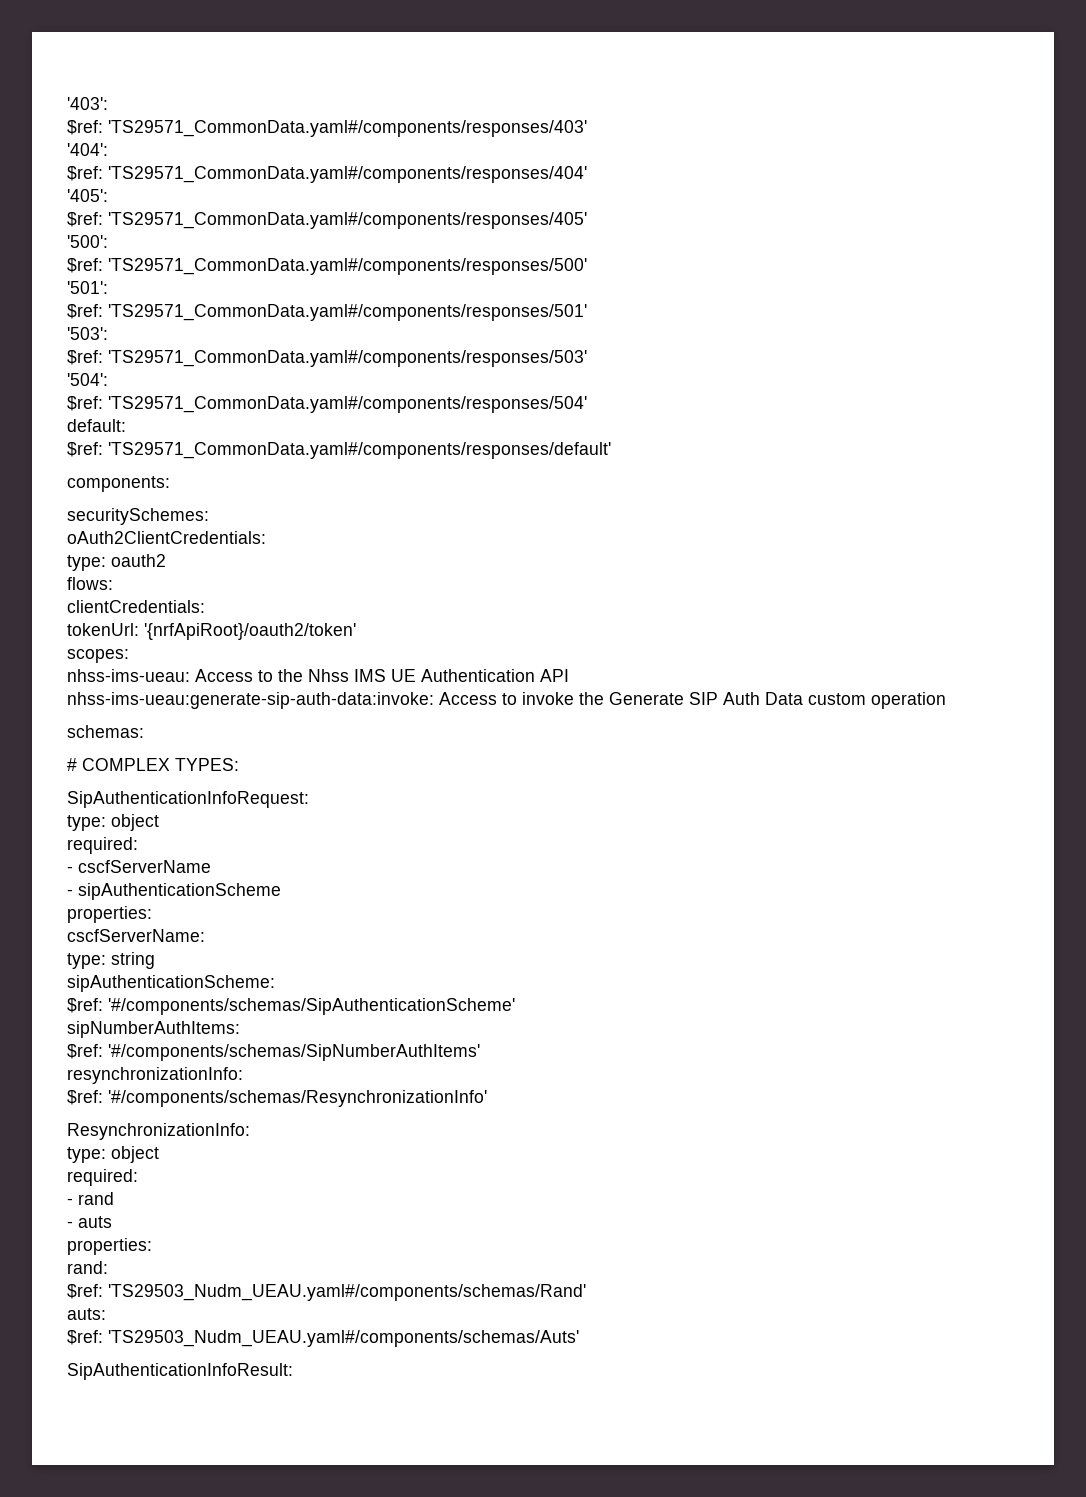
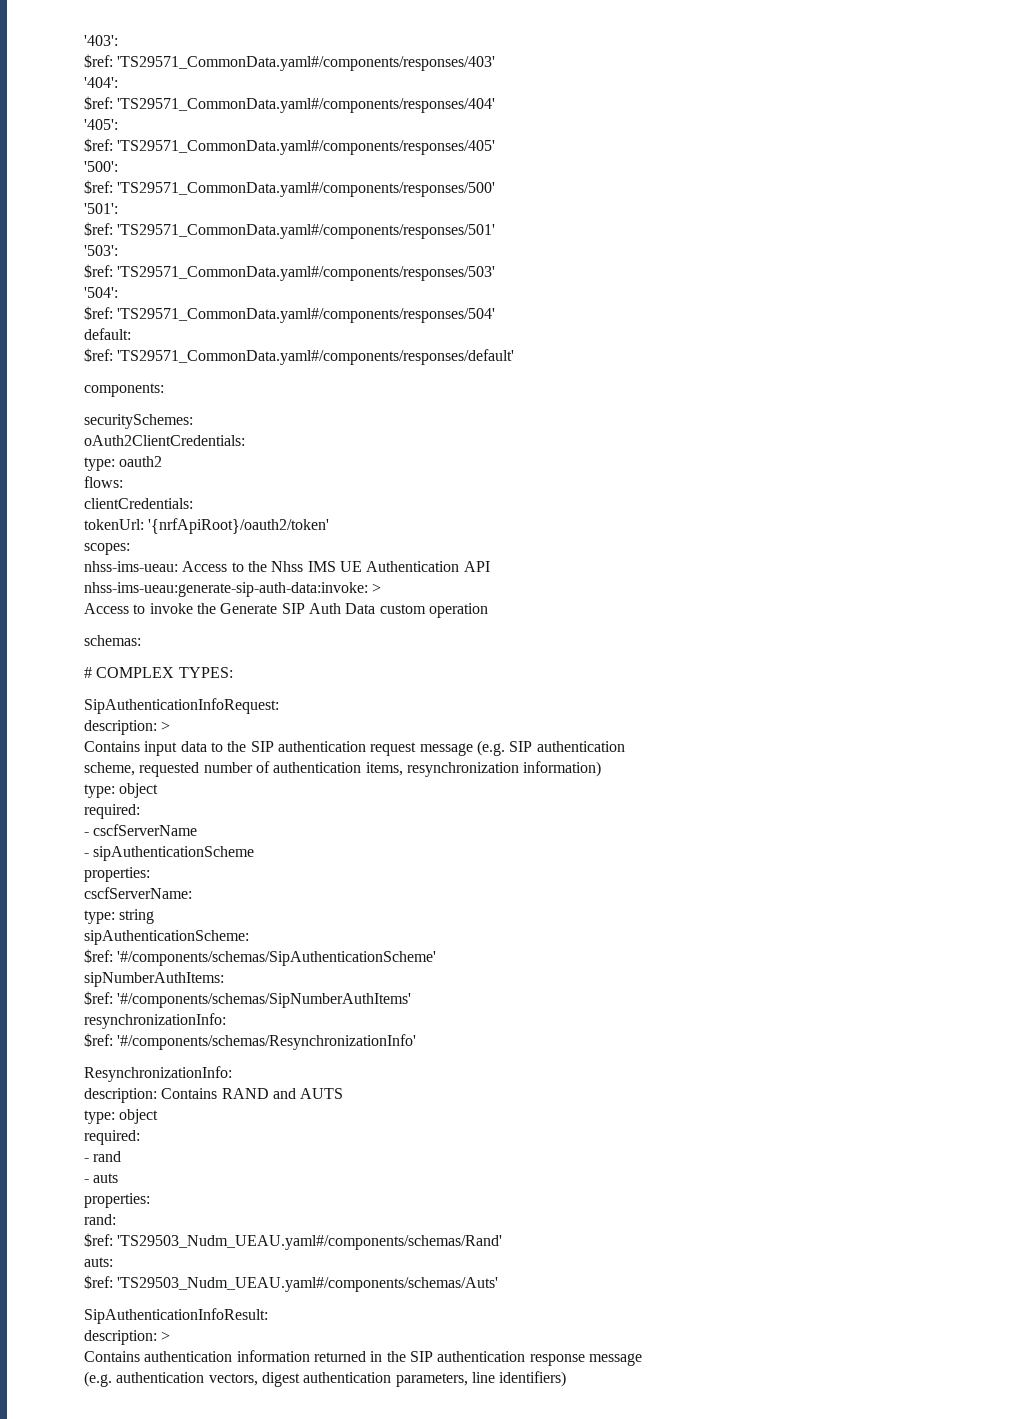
- nhss-ims-ueau:generate-sip-auth-data:invoke: Access to invoke the Generate SIP Auth Data custom operation
+ nhss-ims-ueau:generate-sip-auth-data:invoke: >
+ Access to invoke the Generate SIP Auth Data custom operation
  SipAuthenticationInfoRequest:
+ description: >
+ Contains input data to the SIP authentication request message (e.g. SIP authentication
+ scheme, requested number of authentication items, resynchronization information)
+ description: Contains RAND and AUTS
  SipAuthenticationInfoResult:
+ description: >
+ Contains authentication information returned in the SIP authentication response message
+ (e.g. authentication vectors, digest authentication parameters, line identifiers)

